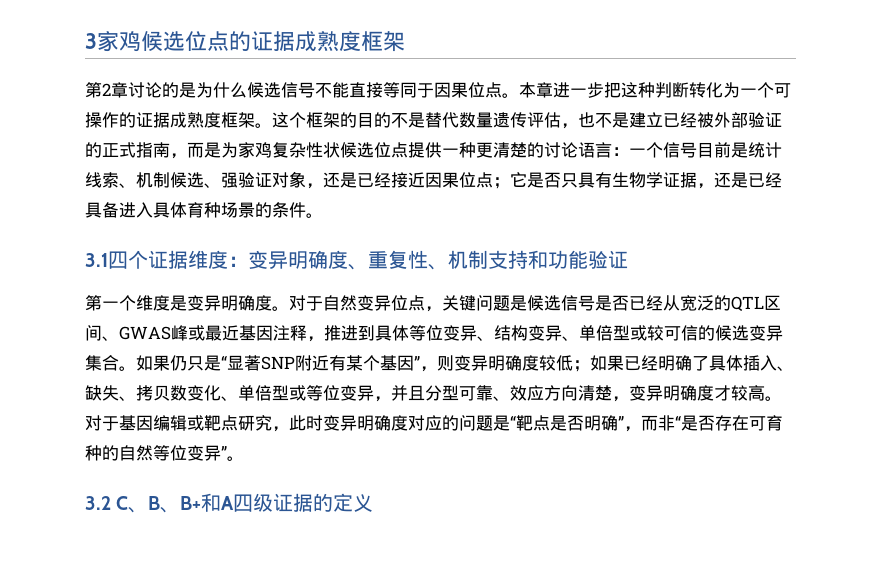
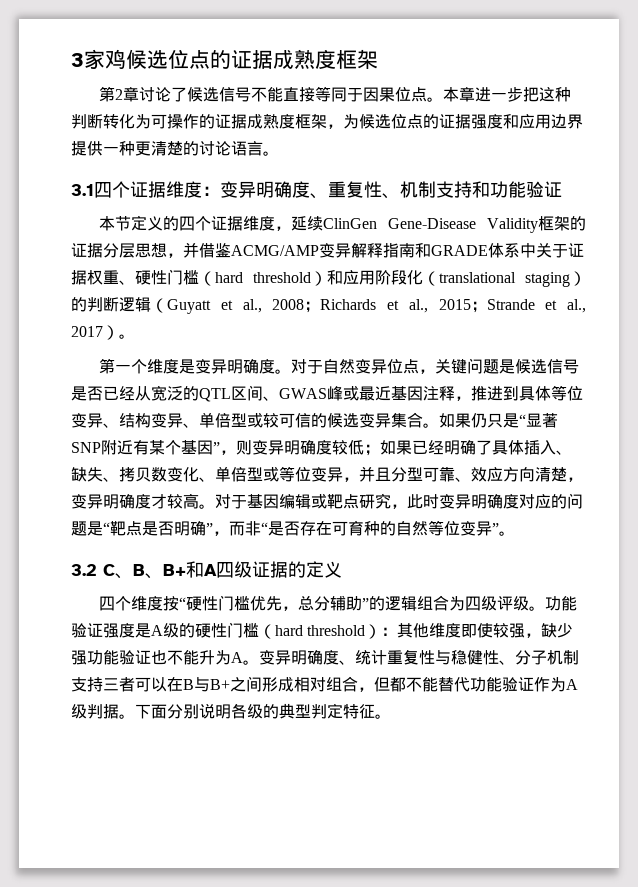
- 第2章讨论的是为什么候选信号不能直接等同于因果位点。
+ 第2章讨论了候选信号不能直接等同于因果位点。
- 本章进一步把这种判断转化为一个可操作的证据成熟度框架。这个框架的目的不是替代数量遗传评估，也不是建立已经被外部验证的正式指南，而是为家鸡复杂性状候选位点提供一种更清楚的讨论语言：一个信号目前是统计线索、机制候选、强验证对象，还是已经接近因果位点；它是否只具有生物学证据，还是已经具备进入具体育种场景的条件。
+ 本章进一步把这种判断转化为可操作的证据成熟度框架，为候选位点的证据强度和应用边界提供一种更清楚的讨论语言。
+ 本节定义的四个证据维度，延续ClinGen Gene-Disease Validity框架的证据分层思想，并借鉴ACMG/AMP变异解释指南和GRADE体系中关于证据权重、硬性门槛（hard threshold）和应用阶段化（translational staging）的判断逻辑（Guyatt et al., 2008；Richards et al., 2015；Strande et al., 2017）。
+ 四个维度按“硬性门槛优先，总分辅助”的逻辑组合为四级评级。功能验证强度是A级的硬性门槛（hard threshold）：其他维度即使较强，缺少强功能验证也不能升为A。变异明确度、统计重复性与稳健性、分子机制支持三者可以在B与B+之间形成相对组合，但都不能替代功能验证作为A级判据。下面分别说明各级的典型判定特征。

